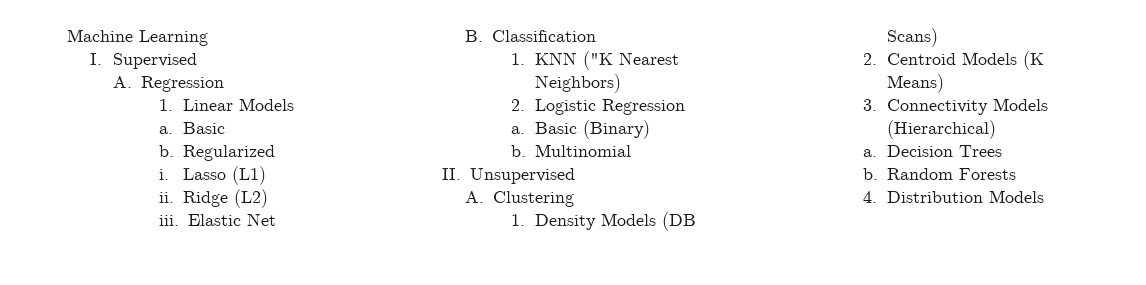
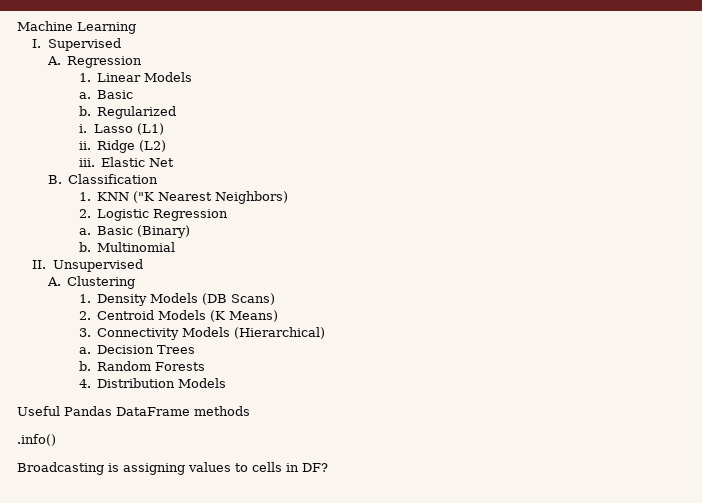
+ Useful Pandas DataFrame methods
+ .info()
+ Broadcasting is assigning values to cells in DF?

